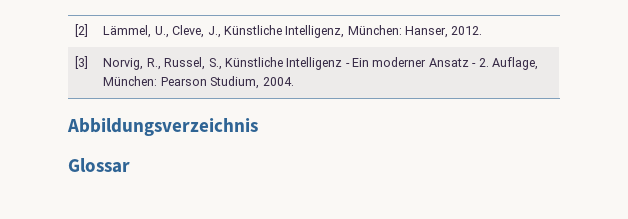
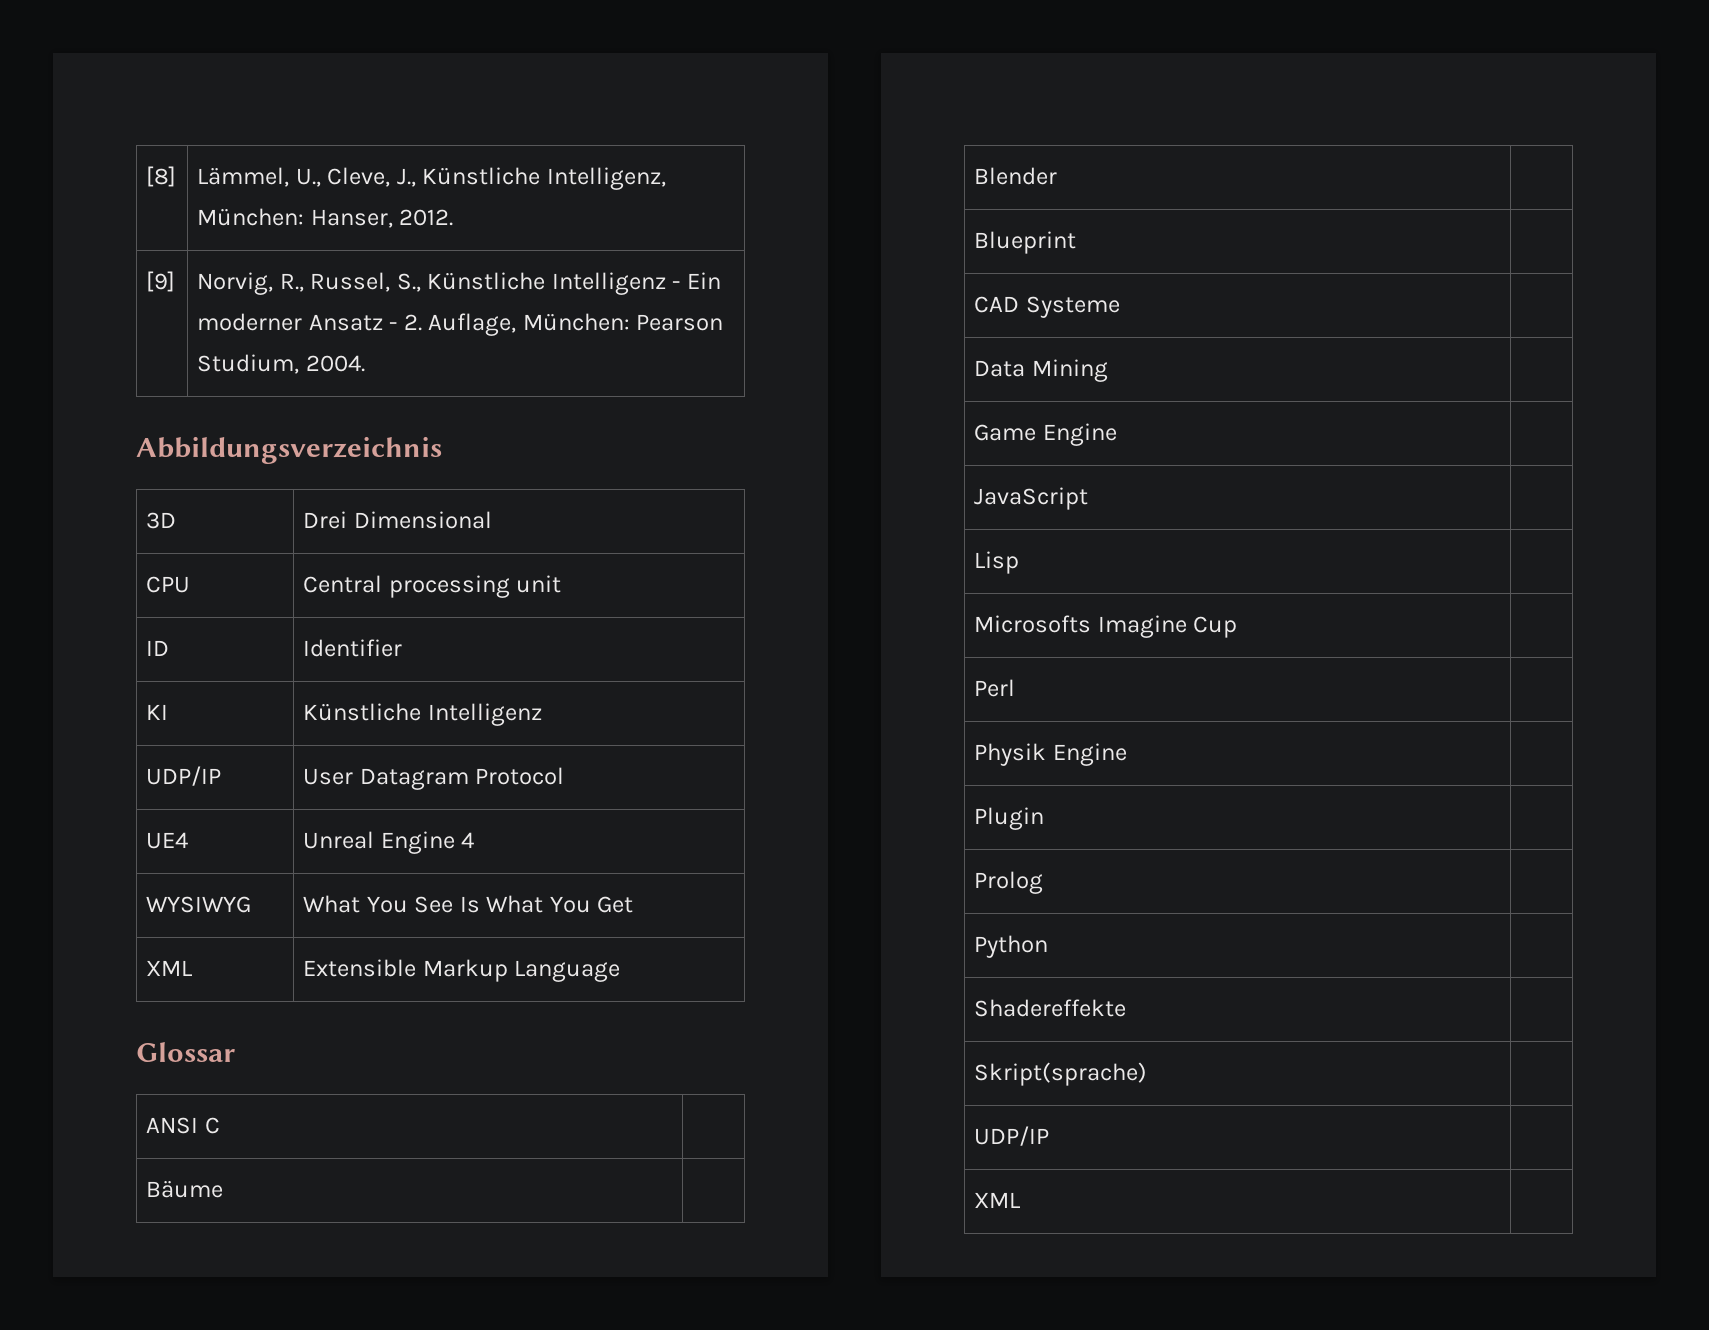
- [2] | Lämmel, U., Cleve, J., Künstliche Intelligenz, München: Hanser, 2012.
+ [8] | Lämmel, U., Cleve, J., Künstliche Intelligenz, München: Hanser, 2012.
- [3] | Norvig, R., Russel, S., Künstliche Intelligenz - Ein moderner Ansatz - 2. Auflage, München: Pearson Studium, 2004.
+ [9] | Norvig, R., Russel, S., Künstliche Intelligenz - Ein moderner Ansatz - 2. Auflage, München: Pearson Studium, 2004.
+ 3D | Drei Dimensional
+ CPU | Central processing unit
+ ID | Identifier
+ KI | Künstliche Intelligenz
+ UDP/IP | User Datagram Protocol
+ UE4 | Unreal Engine 4
+ WYSIWYG | What You See Is What You Get
+ XML | Extensible Markup Language
  Glossar
+ ANSI C |
+ Bäume |
+ Blender |
+ Blueprint |
+ CAD Systeme |
+ Data Mining |
+ Game Engine |
+ JavaScript |
+ Lisp |
+ Microsofts Imagine Cup |
+ Perl |
+ Physik Engine |
+ Plugin |
+ Prolog |
+ Python |
+ Shadereffekte |
+ Skript(sprache) |
+ UDP/IP |
+ XML |

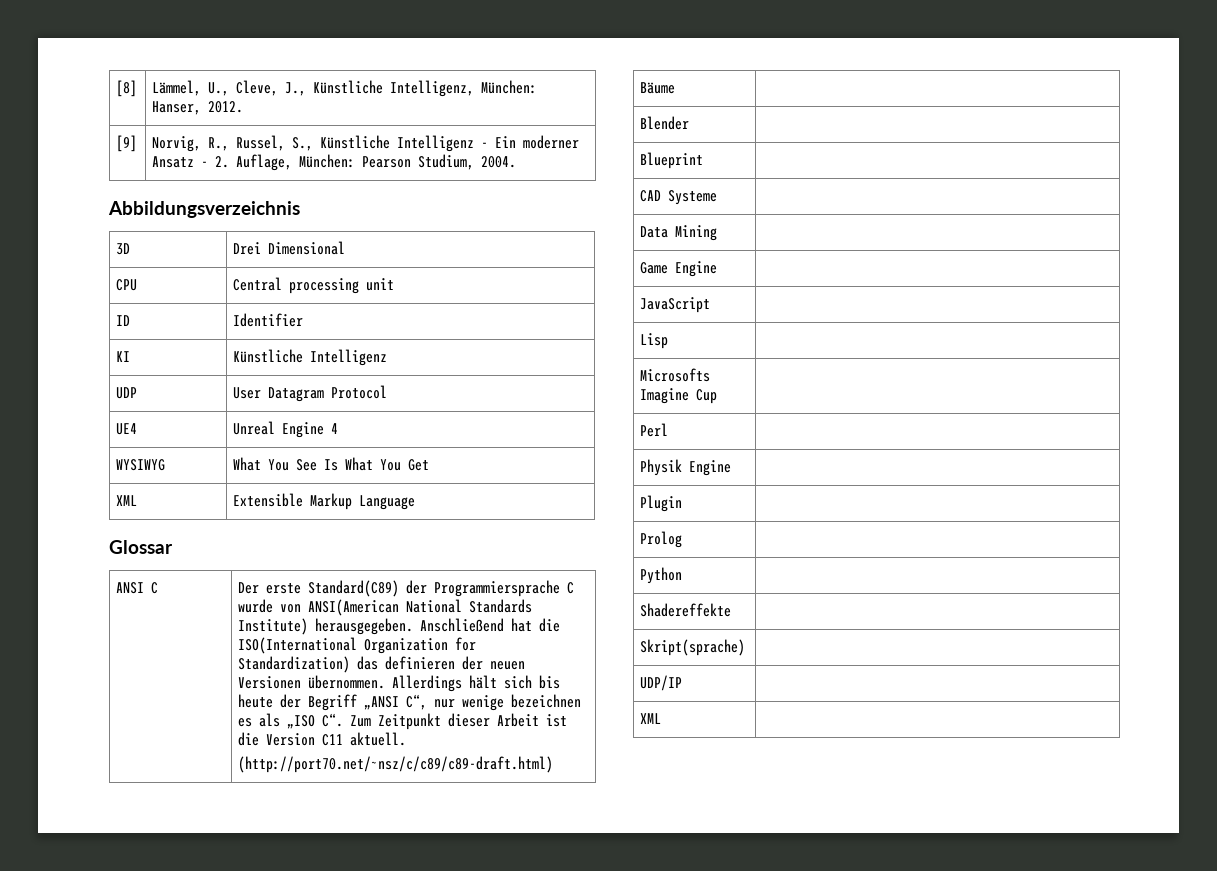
- UDP/IP | User Datagram Protocol
+ UDP | User Datagram Protocol
+ Der erste Standard(C89) der Programmiersprache C wurde von ANSI(American National Standards Institute) herausgegeben. Anschließend hat die ISO(International Organization for Standardization) das definieren der neuen Versionen übernommen. Allerdings hält sich bis heute der Begriff „ANSI C“, nur wenige bezeichnen es als „ISO C“. Zum Zeitpunkt dieser Arbeit ist die Version C11 aktuell.
+ (http://port70.net/~nsz/c/c89/c89-draft.html)

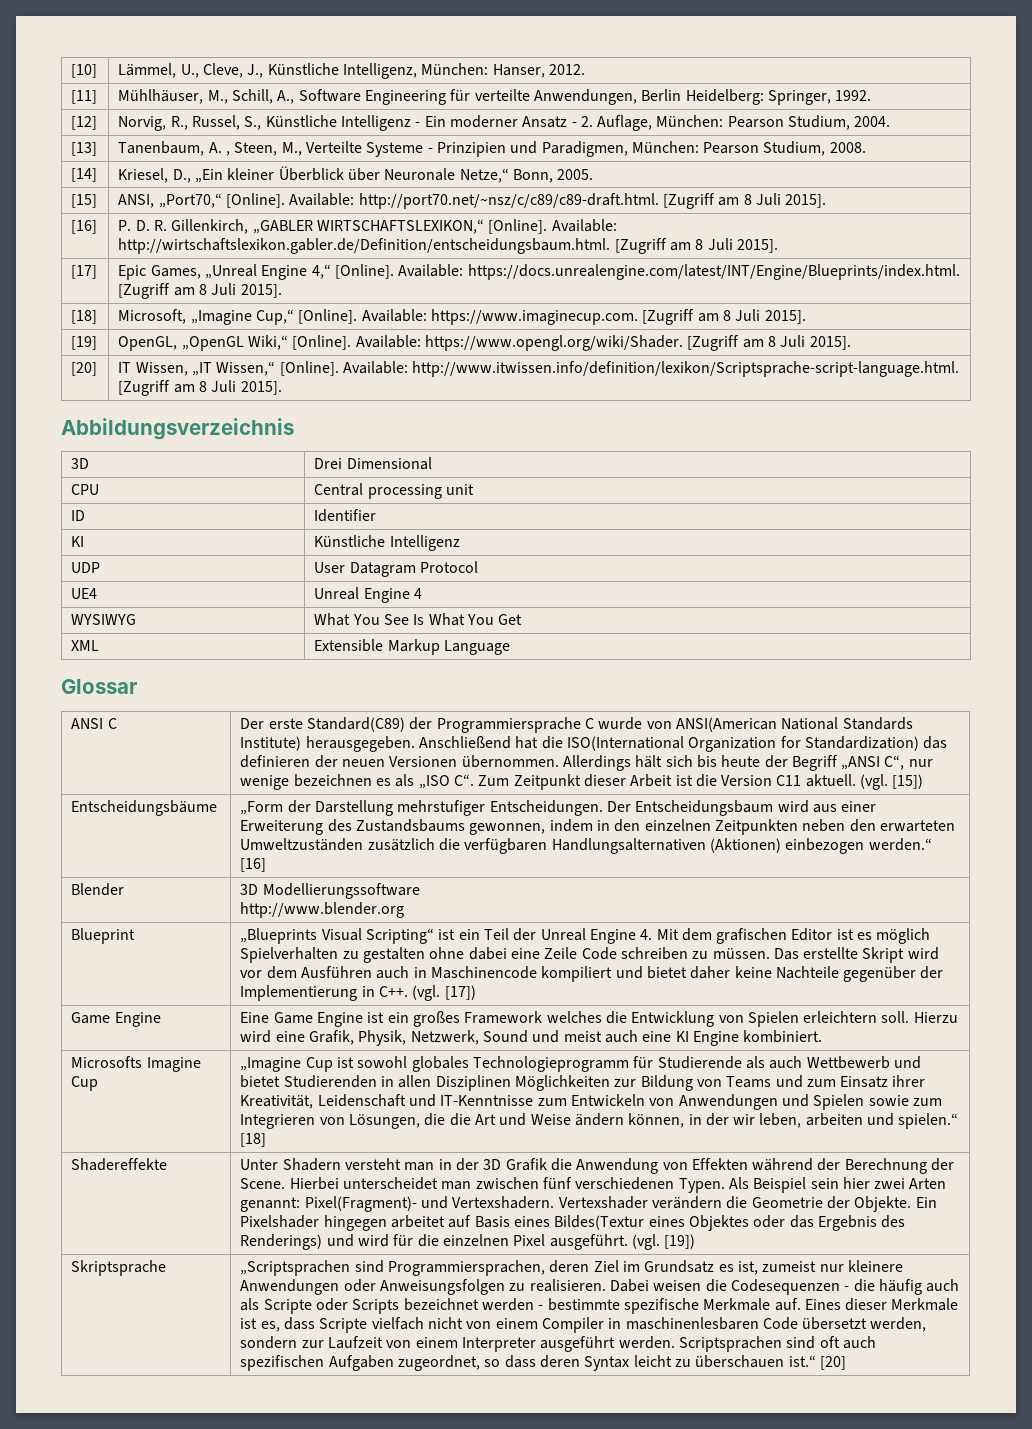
- [8] | Lämmel, U., Cleve, J., Künstliche Intelligenz, München: Hanser, 2012.
+ [10] | Lämmel, U., Cleve, J., Künstliche Intelligenz, München: Hanser, 2012.
- [9] | Norvig, R., Russel, S., Künstliche Intelligenz - Ein moderner Ansatz - 2. Auflage, München: Pearson Studium, 2004.
+ [11] | Mühlhäuser, M., Schill, A., Software Engineering für verteilte Anwendungen, Berlin Heidelberg: Springer, 1992.
+ [12] | Norvig, R., Russel, S., Künstliche Intelligenz - Ein moderner Ansatz - 2. Auflage, München: Pearson Studium, 2004.
+ [13] | Tanenbaum, A. , Steen, M., Verteilte Systeme - Prinzipien und Paradigmen, München: Pearson Studium, 2008.
+ [14] | Kriesel, D., „Ein kleiner Überblick über Neuronale Netze,“ Bonn, 2005.
+ [15] | ANSI, „Port70,“ [Online]. Available: http://port70.net/~nsz/c/c89/c89-draft.html. [Zugriff am 8 Juli 2015].
+ [16] | P. D. R. Gillenkirch, „GABLER WIRTSCHAFTSLEXIKON,“ [Online]. Available: http://wirtschaftslexikon.gabler.de/Definition/entscheidungsbaum.html. [Zugriff am 8 Juli 2015].
+ [17] | Epic Games, „Unreal Engine 4,“ [Online]. Available: https://docs.unrealengine.com/latest/INT/Engine/Blueprints/index.html. [Zugriff am 8 Juli 2015].
+ [18] | Microsoft, „Imagine Cup,“ [Online]. Available: https://www.imaginecup.com. [Zugriff am 8 Juli 2015].
+ [19] | OpenGL, „OpenGL Wiki,“ [Online]. Available: https://www.opengl.org/wiki/Shader. [Zugriff am 8 Juli 2015].
+ [20] | IT Wissen, „IT Wissen,“ [Online]. Available: http://www.itwissen.info/definition/lexikon/Scriptsprache-script-language.html. [Zugriff am 8 Juli 2015].
- Allerdings hält sich bis heute der Begriff „ANSI C“, nur wenige bezeichnen es als „ISO C“. Zum Zeitpunkt dieser Arbeit ist die Version C11 aktuell.
- (http://port70.net/~nsz/c/c89/c89-draft.html)
- Bäume |
- Blender |
- Blueprint |
- CAD Systeme |
- Data Mining |
- Game Engine |
- JavaScript |
- Lisp |
- Microsofts Imagine Cup |
- Perl |
- Physik Engine |
- Plugin |
- Prolog |
- Python |
- Shadereffekte |
- Skript(sprache) |
- UDP/IP |
- XML |
+ Allerdings hält sich bis heute der Begriff „ANSI C“, nur wenige bezeichnen es als „ISO C“. Zum Zeitpunkt dieser Arbeit ist die Version C11 aktuell. (vgl. [15])
+ Entscheidungsbäume | „Form der Darstellung mehrstufiger Entscheidungen. Der Entscheidungsbaum wird aus einer Erweiterung des Zustandsbaums gewonnen, indem in den einzelnen Zeitpunkten neben den erwarteten Umweltzuständen zusätzlich die verfügbaren Handlungsalternativen (Aktionen) einbezogen werden.“ [16]
+ Blender | 3D Modellierungssoftware
+ http://www.blender.org
+ Blueprint | „Blueprints Visual Scripting“ ist ein Teil der Unreal Engine 4. Mit dem grafischen Editor ist es möglich Spielverhalten zu gestalten ohne dabei eine Zeile Code schreiben zu müssen. Das erstellte Skript wird vor dem Ausführen auch in Maschinencode kompiliert und bietet daher keine Nachteile gegenüber der Implementierung in C++. (vgl. [17])
+ Game Engine | Eine Game Engine ist ein großes Framework welches die Entwicklung von Spielen erleichtern soll. Hierzu wird eine Grafik, Physik, Netzwerk, Sound und meist auch eine KI Engine kombiniert.
+ Microsofts Imagine Cup | „Imagine Cup ist sowohl globales Technologieprogramm für Studierende als auch Wettbewerb und bietet Studierenden in allen Disziplinen Möglichkeiten zur Bildung von Teams und zum Einsatz ihrer Kreativität, Leidenschaft und IT-Kenntnisse zum Entwickeln von Anwendungen und Spielen sowie zum Integrieren von Lösungen, die die Art und Weise ändern können, in der wir leben, arbeiten und spielen.“ [18]
+ Shadereffekte | Unter Shadern versteht man in der 3D Grafik die Anwendung von Effekten während der Berechnung der Scene. Hierbei unterscheidet man zwischen fünf verschiedenen Typen. Als Beispiel sein hier zwei Arten genannt: Pixel(Fragment)- und Vertexshadern. Vertexshader verändern die Geometrie der Objekte. Ein Pixelshader hingegen arbeitet auf Basis eines Bildes(Textur eines Objektes oder das Ergebnis des Renderings) und wird für die einzelnen Pixel ausgeführt. (vgl. [19])
+ Skriptsprache | „Scriptsprachen sind Programmiersprachen, deren Ziel im Grundsatz es ist, zumeist nur kleinere Anwendungen oder Anweisungsfolgen zu realisieren. Dabei weisen die Codesequenzen - die häufig auch als Scripte oder Scripts bezeichnet werden - bestimmte spezifische Merkmale auf. Eines dieser Merkmale ist es, dass Scripte vielfach nicht von einem Compiler in maschinenlesbaren Code übersetzt werden, sondern zur Laufzeit von einem Interpreter ausgeführt werden. Scriptsprachen sind oft auch spezifischen Aufgaben zugeordnet, so dass deren Syntax leicht zu überschauen ist.“ [20]

